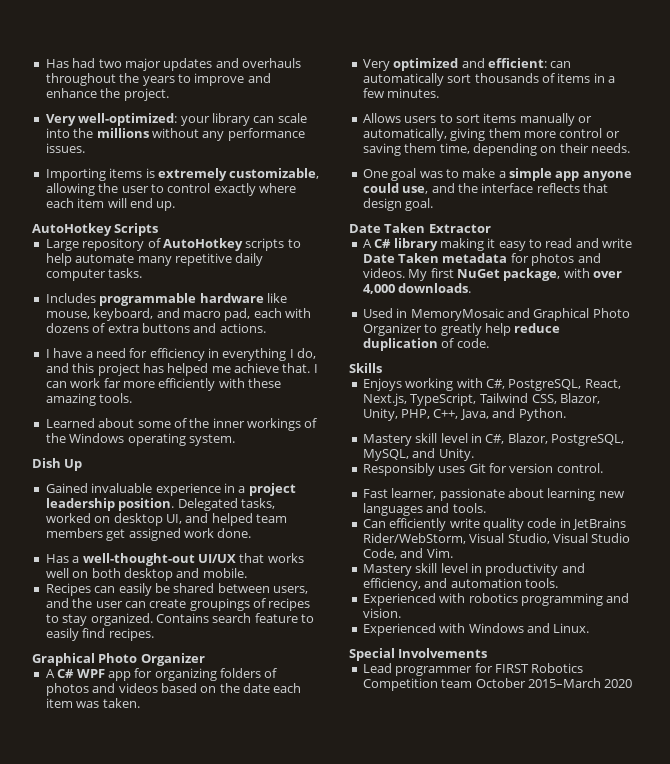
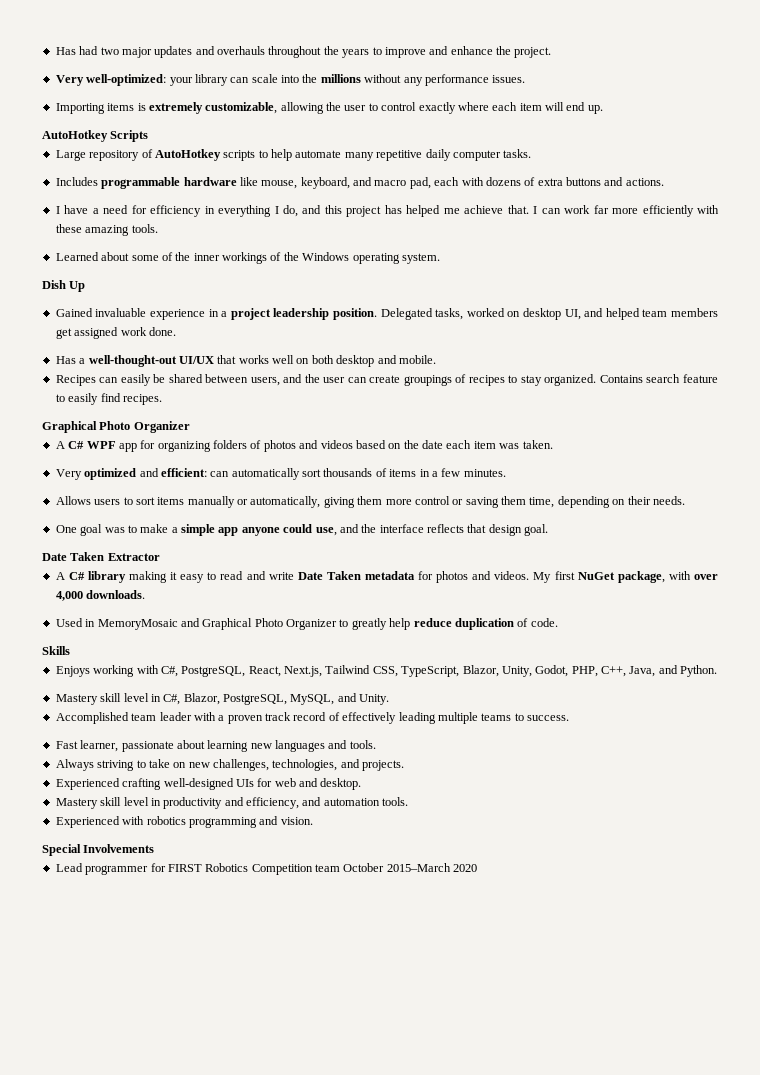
- Enjoys working with C#, PostgreSQL, React, Next.js, TypeScript, Tailwind CSS, Blazor, Unity, PHP, C++, Java, and Python.
+ Enjoys working with C#, PostgreSQL, React, Next.js, Tailwind CSS, TypeScript, Blazor, Unity, Godot, PHP, C++, Java, and Python.
- Responsibly uses Git for version control.
+ Accomplished team leader with a proven track record of effectively leading multiple teams to success.
- Can efficiently write quality code in JetBrains Rider/WebStorm, Visual Studio, Visual Studio Code, and Vim.
+ Always striving to take on new challenges, technologies, and projects.
+ Experienced crafting well-designed UIs for web and desktop.
- Experienced with Windows and Linux.

